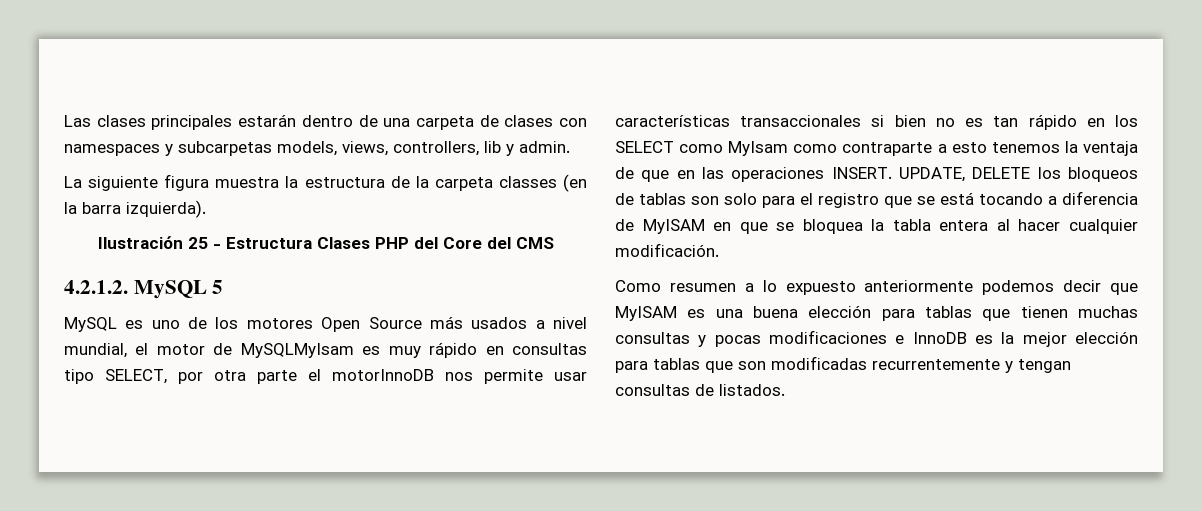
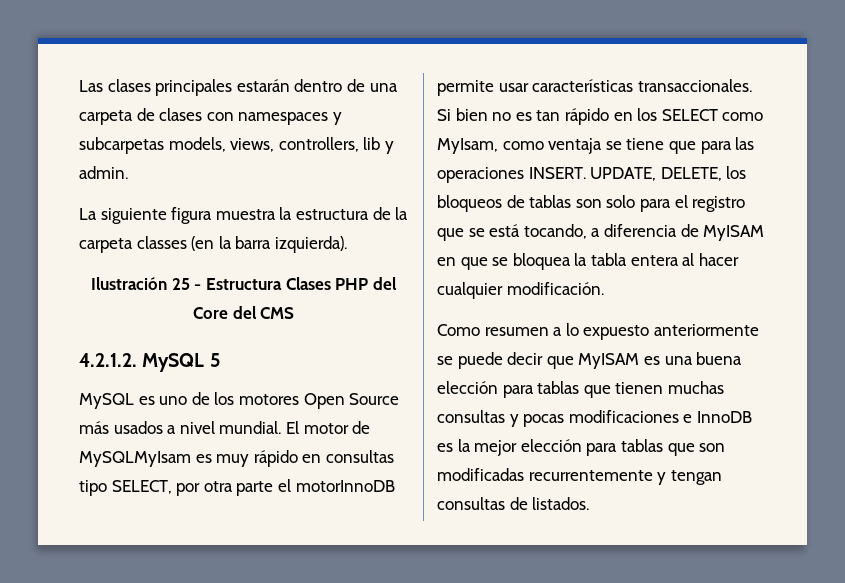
- MySQL es uno de los motores Open Source más usados a nivel mundial, el motor de MySQLMyIsam es muy rápido en consultas tipo SELECT, por otra parte el motorInnoDB nos permite usar características transaccionales si bien no es tan rápido en los SELECT como MyIsam como contraparte a esto tenemos la ventaja de que en las operaciones INSERT.
+ MySQL es uno de los motores Open Source más usados a nivel mundial. El motor de MySQLMyIsam es muy rápido en consultas tipo SELECT, por otra parte el motorInnoDB permite usar características transaccionales. Si bien no es tan rápido en los SELECT como MyIsam, como ventaja se tiene que para las operaciones INSERT.
- UPDATE, DELETE los bloqueos de tablas son solo para el registro que se está tocando a diferencia de MyISAM en que se bloquea la tabla entera al hacer cualquier modificación.
+ UPDATE, DELETE, los bloqueos de tablas son solo para el registro que se está tocando, a diferencia de MyISAM en que se bloquea la tabla entera al hacer cualquier modificación.
- Como resumen a lo expuesto anteriormente podemos decir que MyISAM es una buena elección para tablas que tienen muchas consultas y pocas modificaciones e InnoDB es la mejor elección para tablas que son modificadas recurrentemente y tengan consultas de listados.
+ Como resumen a lo expuesto anteriormente se puede decir que MyISAM es una buena elección para tablas que tienen muchas consultas y pocas modificaciones e InnoDB es la mejor elección para tablas que son modificadas recurrentemente y tengan consultas de listados.

